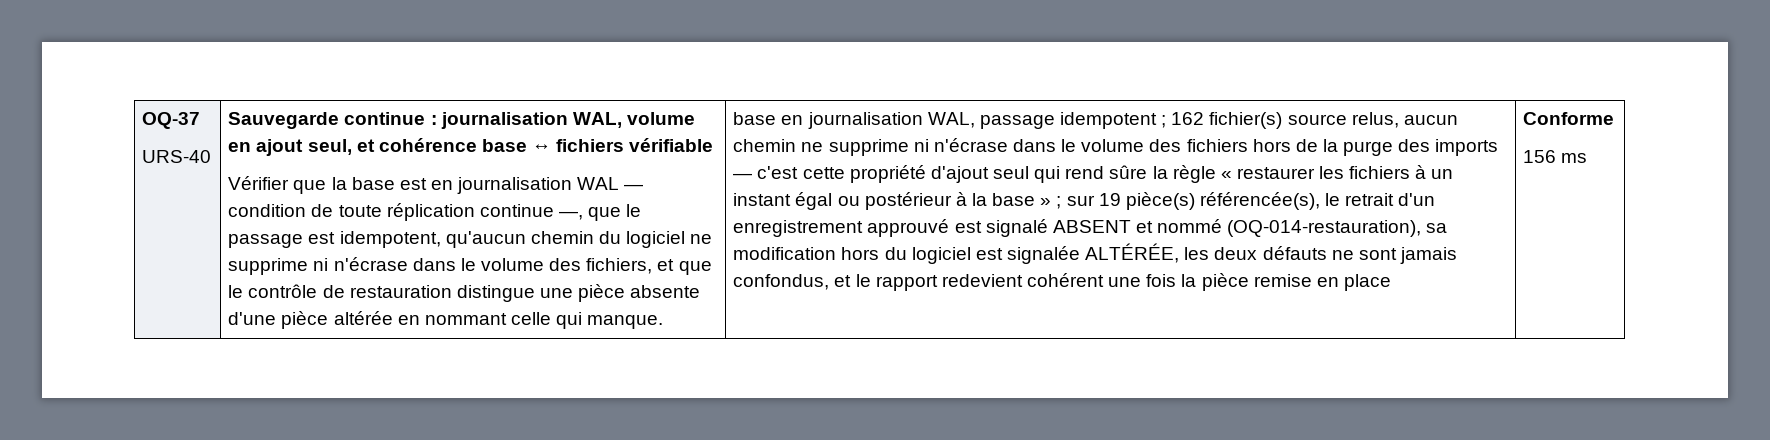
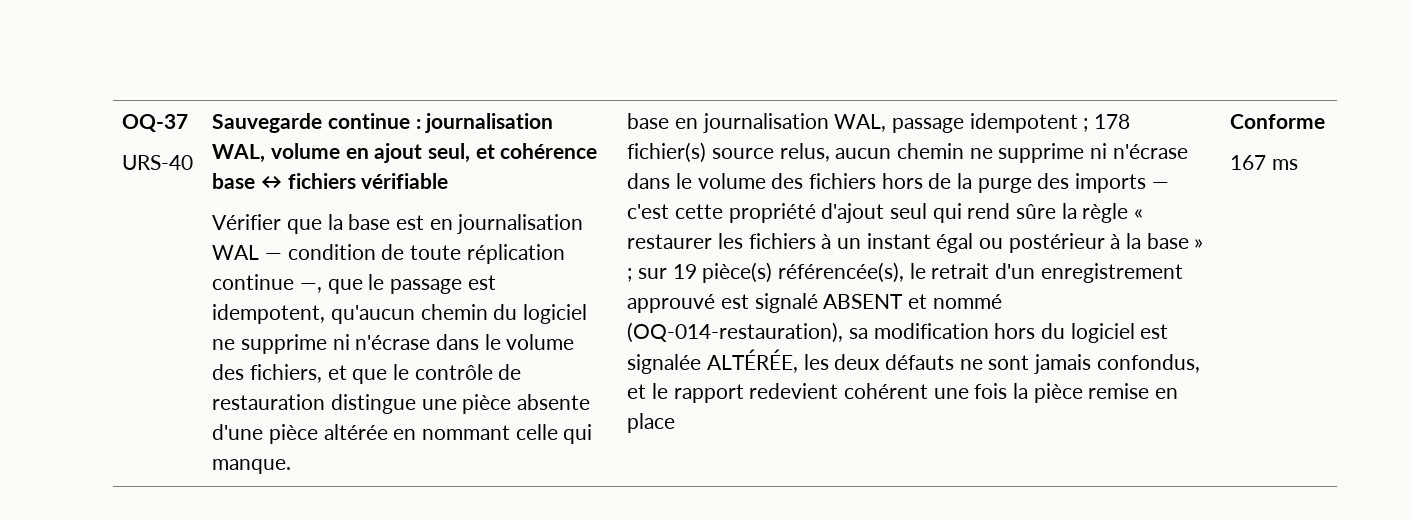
- 162 fichier(s) source relus, aucun chemin ne supprime ni n'écrase dans le volume des fichiers hors de la purge des imports — c'est cette propriété d'ajout seul qui rend sûre la règle « restaurer les fichiers à un instant égal ou postérieur à la base » ;
+ 178 fichier(s) source relus, aucun chemin ne supprime ni n'écrase dans le volume des fichiers hors de la purge des imports — c'est cette propriété d'ajout seul qui rend sûre la règle « restaurer les fichiers à un instant égal ou postérieur à la base » ;
- 156 ms
+ 167 ms

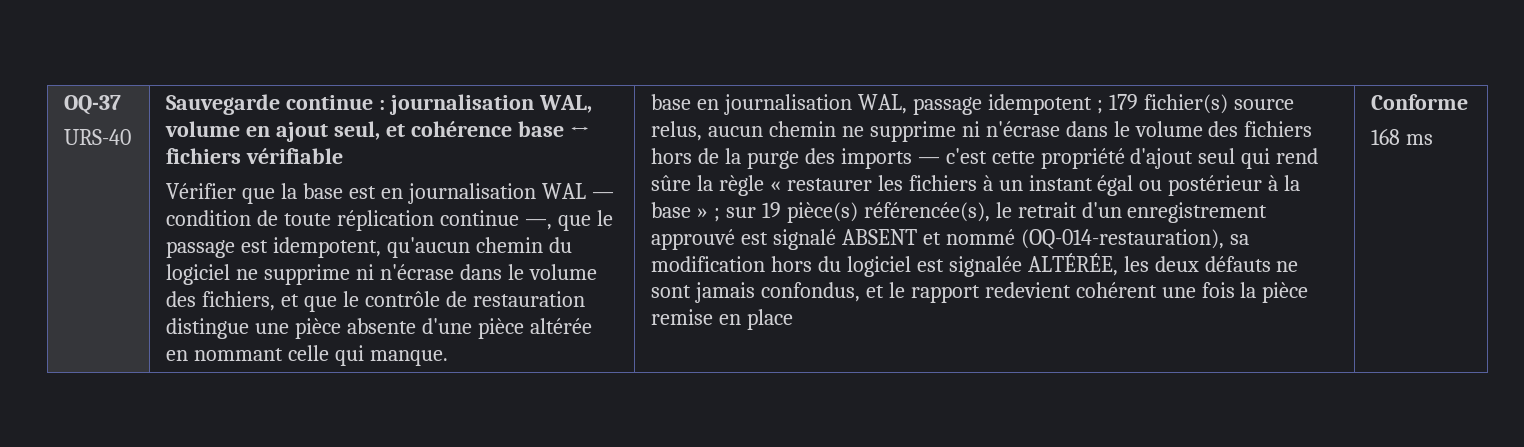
- 178 fichier(s) source relus, aucun chemin ne supprime ni n'écrase dans le volume des fichiers hors de la purge des imports — c'est cette propriété d'ajout seul qui rend sûre la règle « restaurer les fichiers à un instant égal ou postérieur à la base » ;
+ 179 fichier(s) source relus, aucun chemin ne supprime ni n'écrase dans le volume des fichiers hors de la purge des imports — c'est cette propriété d'ajout seul qui rend sûre la règle « restaurer les fichiers à un instant égal ou postérieur à la base » ;
- 167 ms
+ 168 ms

